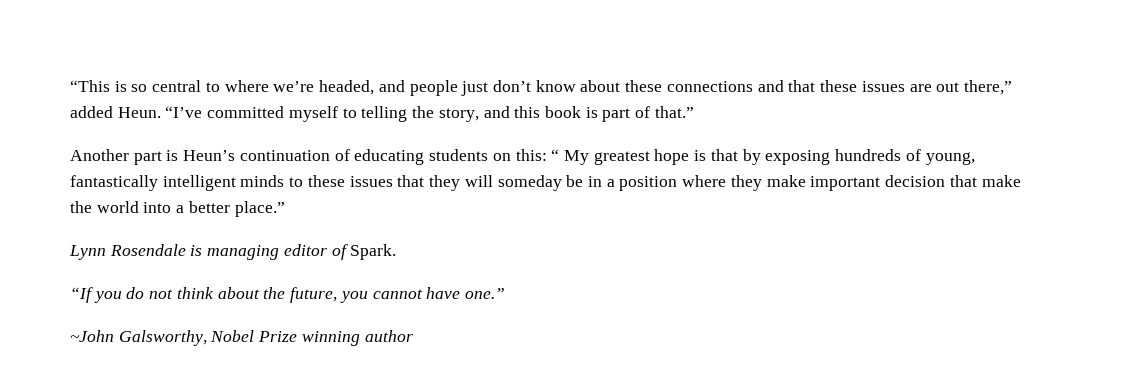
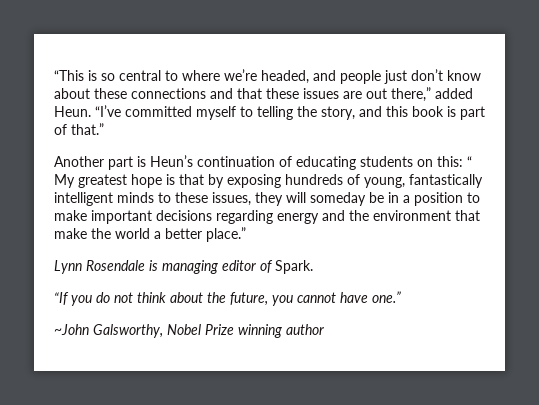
- Another part is Heun’s continuation of educating students on this: “ My greatest hope is that by exposing hundreds of young, fantastically intelligent minds to these issues that they will someday be in a position where they make important decision that make the world into a better place.”
+ Another part is Heun’s continuation of educating students on this: “ My greatest hope is that by exposing hundreds of young, fantastically intelligent minds to these issues, they will someday be in a position to make important decisions regarding energy and the environment that make the world a better place.”

